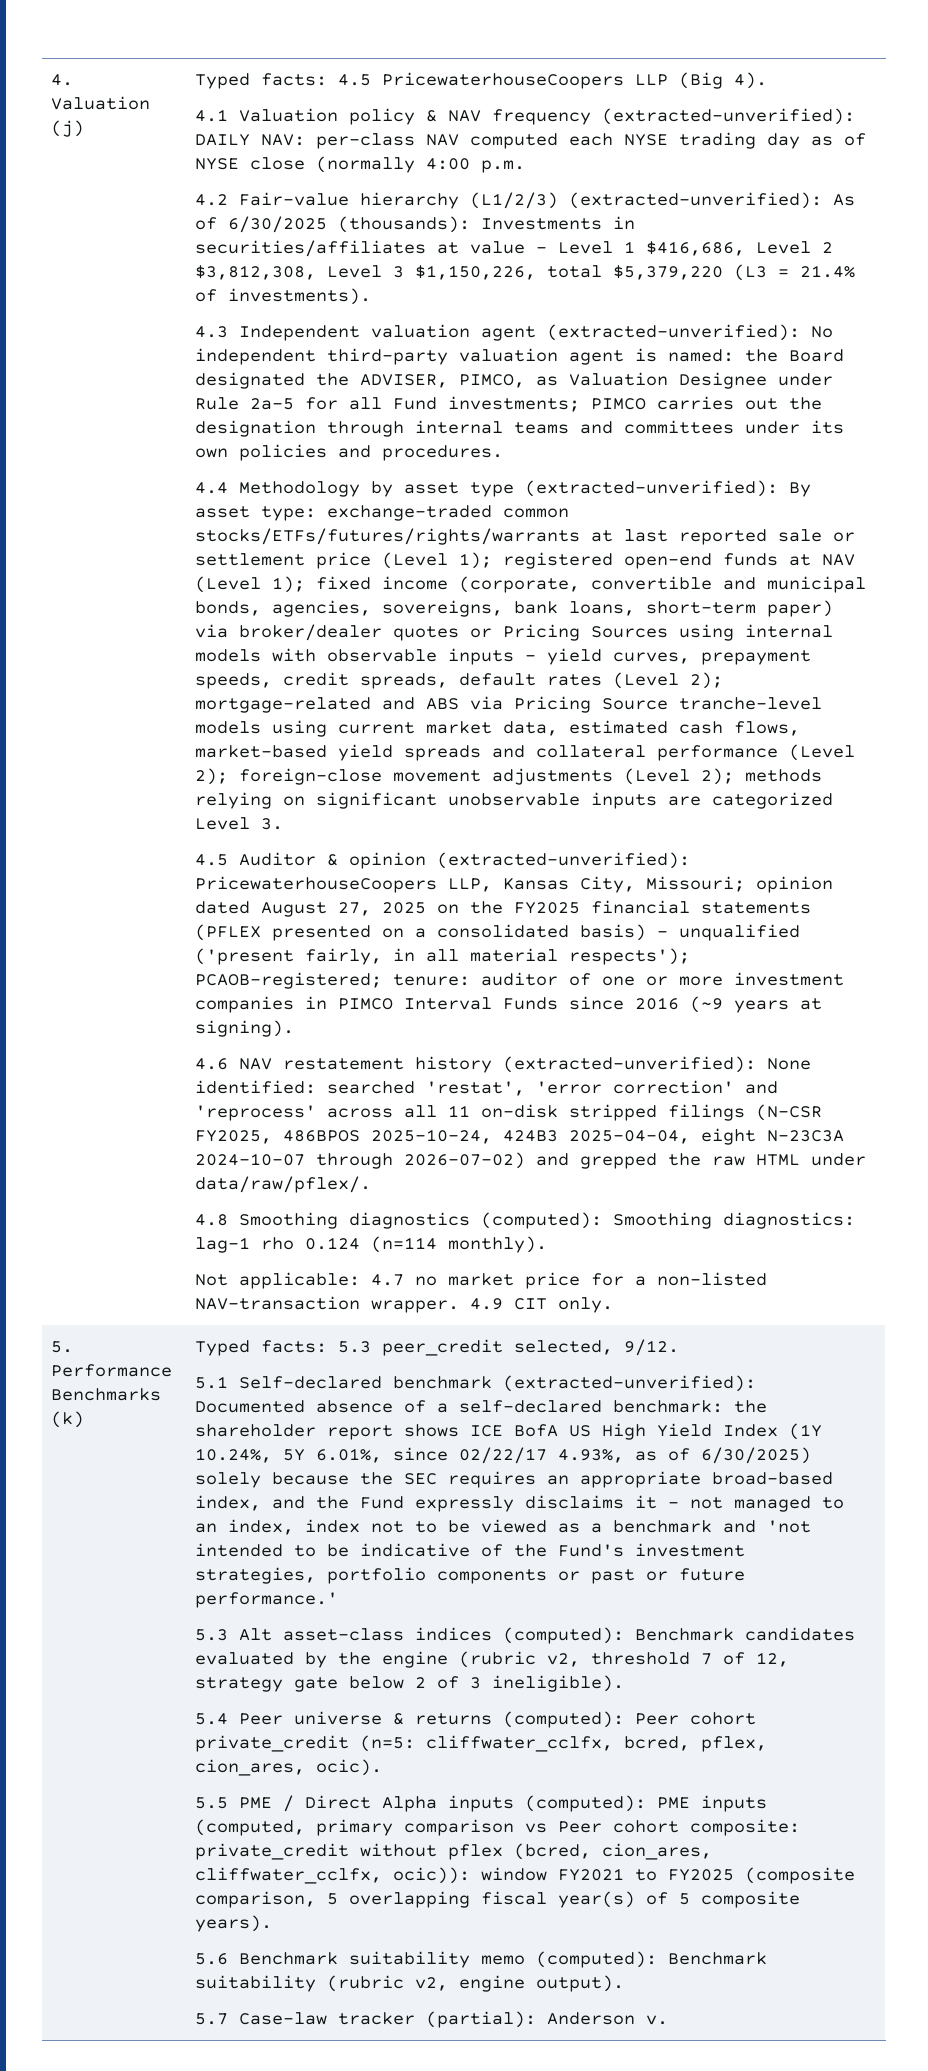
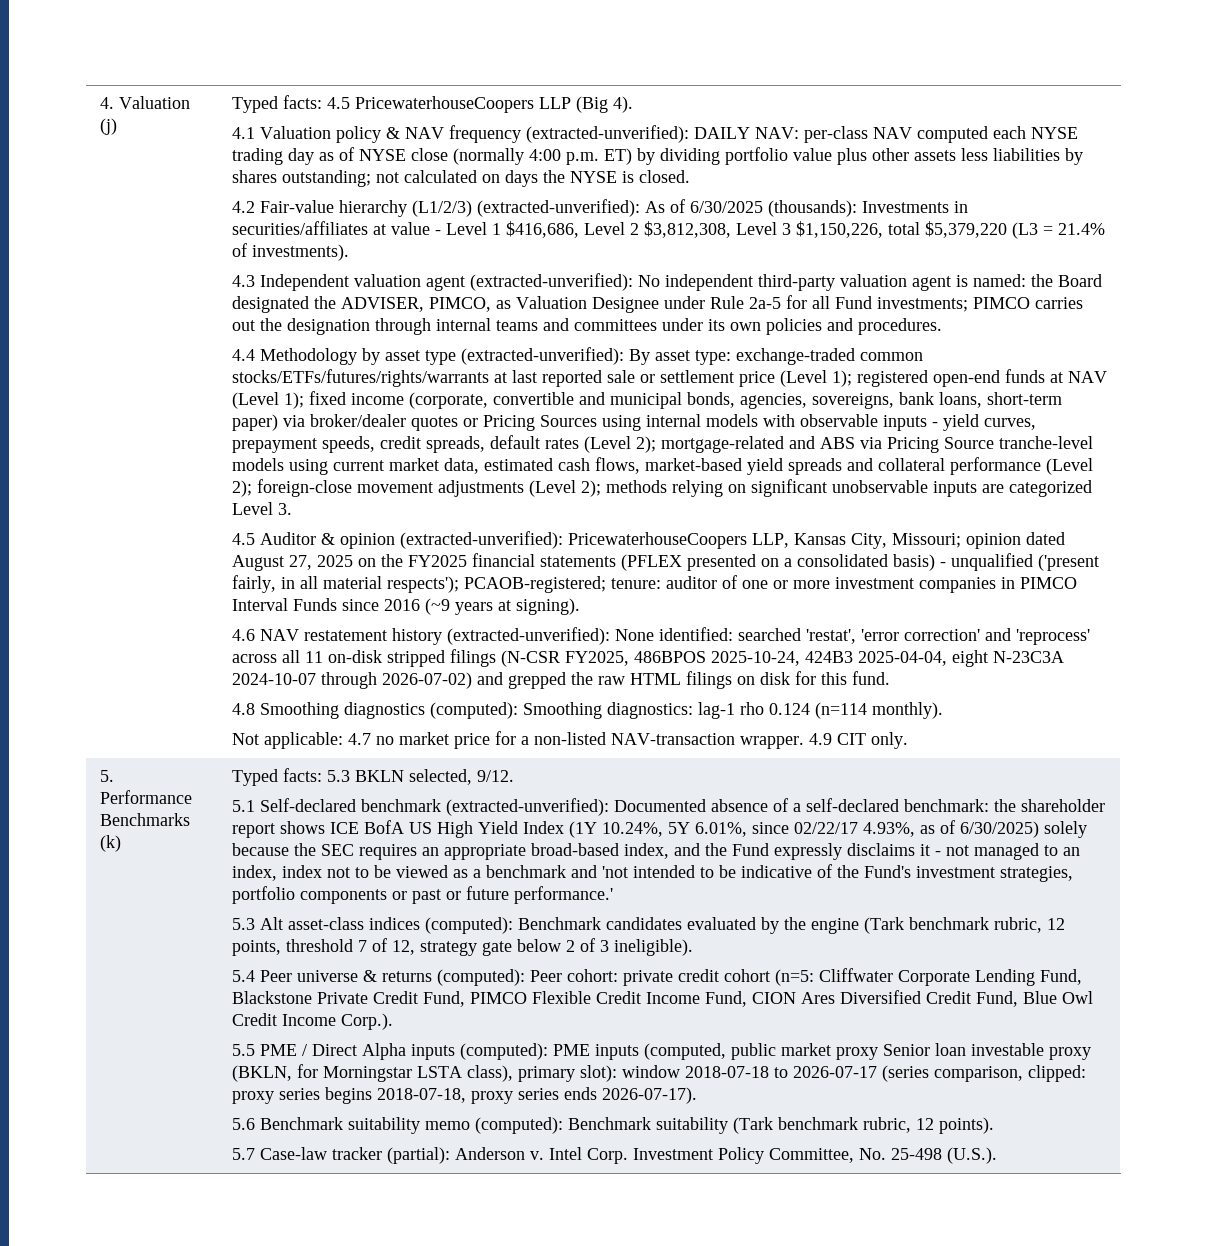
- 4.1 Valuation policy & NAV frequency (extracted-unverified): DAILY NAV: per-class NAV computed each NYSE trading day as of NYSE close (normally 4:00 p.m.
+ 4.1 Valuation policy & NAV frequency (extracted-unverified): DAILY NAV: per-class NAV computed each NYSE trading day as of NYSE close (normally 4:00 p.m. ET) by dividing portfolio value plus other assets less liabilities by shares outstanding; not calculated on days the NYSE is closed.
- 4.6 NAV restatement history (extracted-unverified): None identified: searched 'restat', 'error correction' and 'reprocess' across all 11 on-disk stripped filings (N-CSR FY2025, 486BPOS 2025-10-24, 424B3 2025-04-04, eight N-23C3A 2024-10-07 through 2026-07-02) and grepped the raw HTML under data/raw/pflex/.
+ 4.6 NAV restatement history (extracted-unverified): None identified: searched 'restat', 'error correction' and 'reprocess' across all 11 on-disk stripped filings (N-CSR FY2025, 486BPOS 2025-10-24, 424B3 2025-04-04, eight N-23C3A 2024-10-07 through 2026-07-02) and grepped the raw HTML filings on disk for this fund.
- Typed facts: 5.3 peer_credit selected, 9/12.
+ Typed facts: 5.3 BKLN selected, 9/12.
- 5.3 Alt asset-class indices (computed): Benchmark candidates evaluated by the engine (rubric v2, threshold 7 of 12, strategy gate below 2 of 3 ineligible).
+ 5.3 Alt asset-class indices (computed): Benchmark candidates evaluated by the engine (Tark benchmark rubric, 12 points, threshold 7 of 12, strategy gate below 2 of 3 ineligible).
- 5.4 Peer universe & returns (computed): Peer cohort private_credit (n=5: cliffwater_cclfx, bcred, pflex, cion_ares, ocic).
+ 5.4 Peer universe & returns (computed): Peer cohort: private credit cohort (n=5: Cliffwater Corporate Lending Fund, Blackstone Private Credit Fund, PIMCO Flexible Credit Income Fund, CION Ares Diversified Credit Fund, Blue Owl Credit Income Corp.).
- 5.5 PME / Direct Alpha inputs (computed): PME inputs (computed, primary comparison vs Peer cohort composite: private_credit without pflex (bcred, cion_ares, cliffwater_cclfx, ocic)): window FY2021 to FY2025 (composite comparison, 5 overlapping fiscal year(s) of 5 composite years).
+ 5.5 PME / Direct Alpha inputs (computed): PME inputs (computed, public market proxy Senior loan investable proxy (BKLN, for Morningstar LSTA class), primary slot): window 2018-07-18 to 2026-07-17 (series comparison, clipped: proxy series begins 2018-07-18, proxy series ends 2026-07-17).
- 5.6 Benchmark suitability memo (computed): Benchmark suitability (rubric v2, engine output).
+ 5.6 Benchmark suitability memo (computed): Benchmark suitability (Tark benchmark rubric, 12 points).
+ Intel Corp. Investment Policy Committee, No. 25-498 (U.S.).

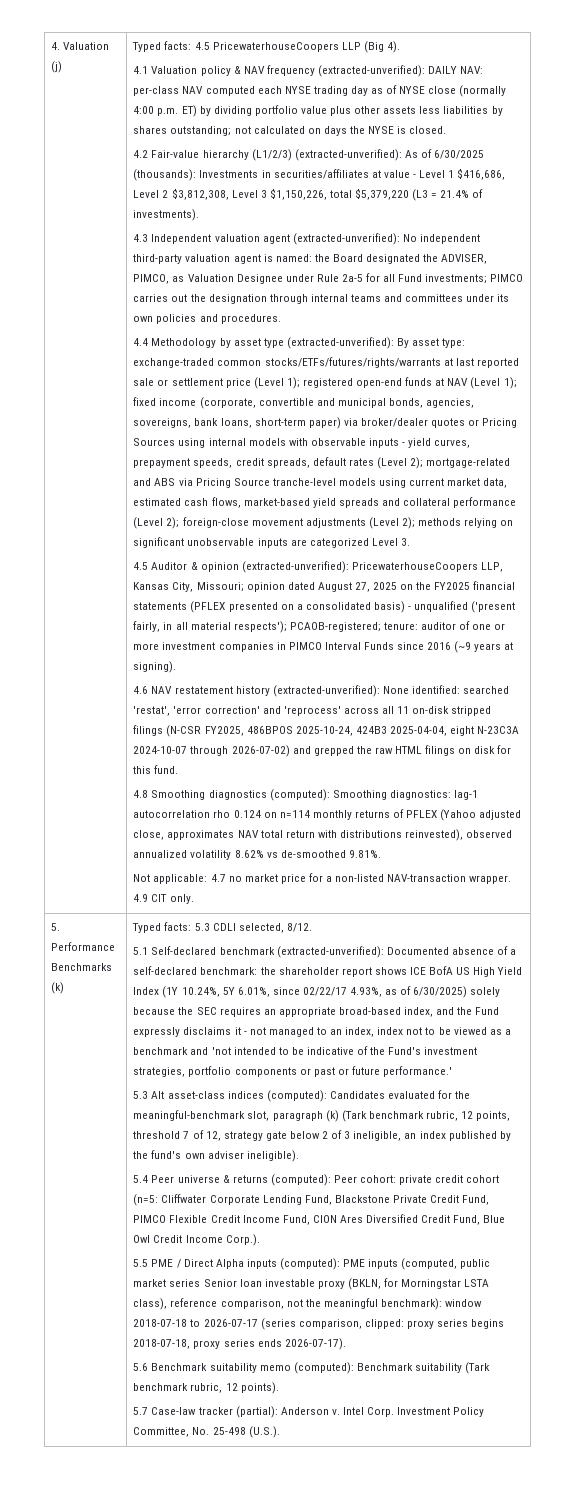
- 4.8 Smoothing diagnostics (computed): Smoothing diagnostics: lag-1 rho 0.124 (n=114 monthly).
+ 4.8 Smoothing diagnostics (computed): Smoothing diagnostics: lag-1 autocorrelation rho 0.124 on n=114 monthly returns of PFLEX (Yahoo adjusted close, approximates NAV total return with distributions reinvested), observed annualized volatility 8.62% vs de-smoothed 9.81%.
- Typed facts: 5.3 BKLN selected, 9/12.
+ Typed facts: 5.3 CDLI selected, 8/12.
- 5.3 Alt asset-class indices (computed): Benchmark candidates evaluated by the engine (Tark benchmark rubric, 12 points, threshold 7 of 12, strategy gate below 2 of 3 ineligible).
+ 5.3 Alt asset-class indices (computed): Candidates evaluated for the meaningful-benchmark slot, paragraph (k) (Tark benchmark rubric, 12 points, threshold 7 of 12, strategy gate below 2 of 3 ineligible, an index published by the fund's own adviser ineligible).
- 5.5 PME / Direct Alpha inputs (computed): PME inputs (computed, public market proxy Senior loan investable proxy (BKLN, for Morningstar LSTA class), primary slot): window 2018-07-18 to 2026-07-17 (series comparison, clipped: proxy series begins 2018-07-18, proxy series ends 2026-07-17).
+ 5.5 PME / Direct Alpha inputs (computed): PME inputs (computed, public market series Senior loan investable proxy (BKLN, for Morningstar LSTA class), reference comparison, not the meaningful benchmark): window 2018-07-18 to 2026-07-17 (series comparison, clipped: proxy series begins 2018-07-18, proxy series ends 2026-07-17).

